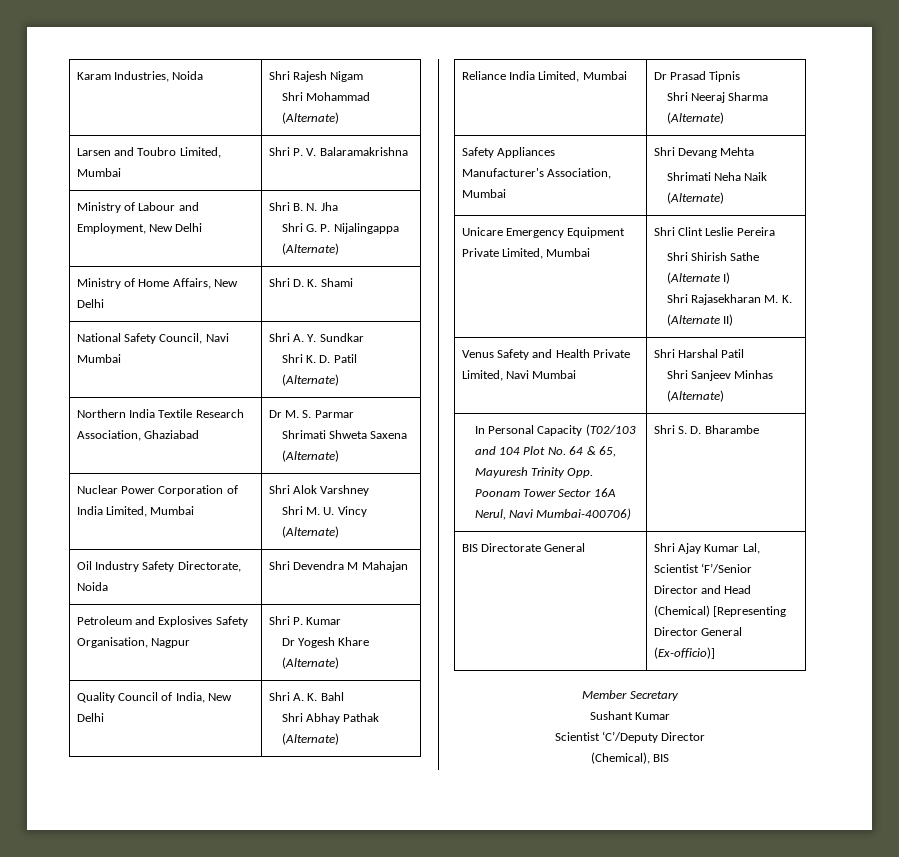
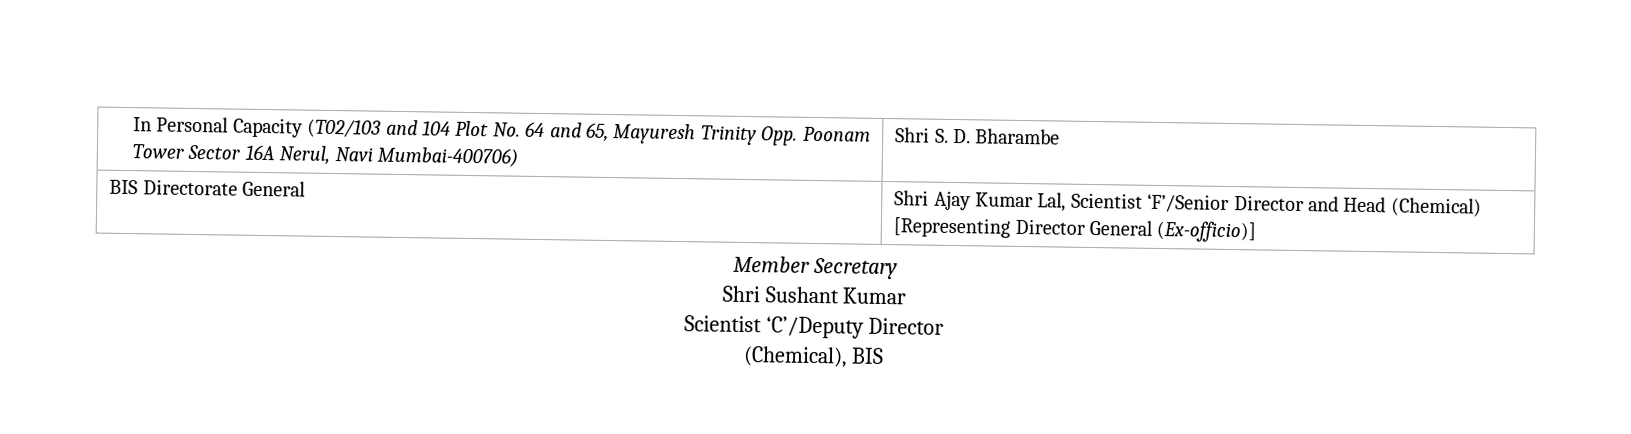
- Karam Industries, Noida | Shri Rajesh Nigam
- Shri Mohammad (Alternate)
- Larsen and Toubro Limited, Mumbai | Shri P. V. Balaramakrishna
- Ministry of Labour and Employment, New Delhi | Shri B. N. Jha
- Shri G. P. Nijalingappa (Alternate)
- Ministry of Home Affairs, New Delhi | Shri D. K. Shami
- National Safety Council, Navi Mumbai | Shri A. Y. Sundkar
- Shri K. D. Patil (Alternate)
- Northern India Textile Research Association, Ghaziabad | Dr M. S. Parmar
- Shrimati Shweta Saxena (Alternate)
- Nuclear Power Corporation of India Limited, Mumbai | Shri Alok Varshney
- Shri M. U. Vincy (Alternate)
- Oil Industry Safety Directorate, Noida | Shri Devendra M Mahajan
- Petroleum and Explosives Safety Organisation, Nagpur | Shri P. Kumar
- Dr Yogesh Khare (Alternate)
- Quality Council of India, New Delhi | Shri A. K. Bahl
- Shri Abhay Pathak (Alternate)
- Reliance India Limited, Mumbai | Dr Prasad Tipnis
- Shri Neeraj Sharma (Alternate)
- Safety Appliances Manufacturer's Association, Mumbai | Shri Devang Mehta
- Shrimati Neha Naik (Alternate)
- Unicare Emergency Equipment Private Limited, Mumbai | Shri Clint Leslie Pereira
- Shri Shirish Sathe (Alternate I)
- Shri Rajasekharan M. K. (Alternate II)
- Venus Safety and Health Private Limited, Navi Mumbai | Shri Harshal Patil
- Shri Sanjeev Minhas (Alternate)
- In Personal Capacity (T02/103 and 104 Plot No. 64 & 65, Mayuresh Trinity Opp. Poonam Tower Sector 16A Nerul, Navi Mumbai-400706) | Shri S. D. Bharambe
+ In Personal Capacity (T02/103 and 104 Plot No. 64 and 65, Mayuresh Trinity Opp. Poonam Tower Sector 16A Nerul, Navi Mumbai-400706) | Shri S. D. Bharambe
- Sushant Kumar
+ Shri Sushant Kumar

